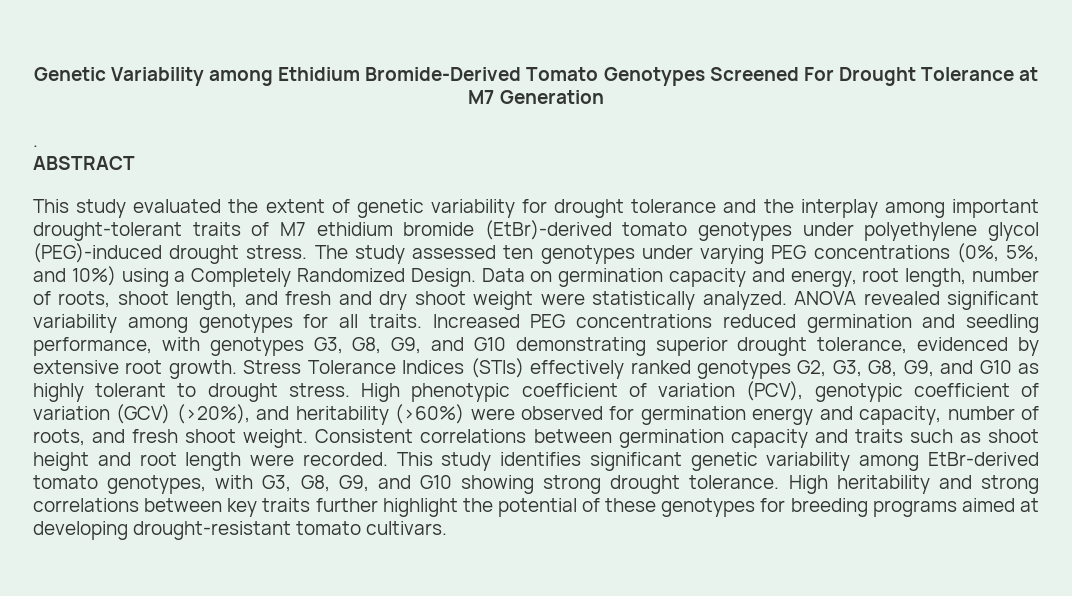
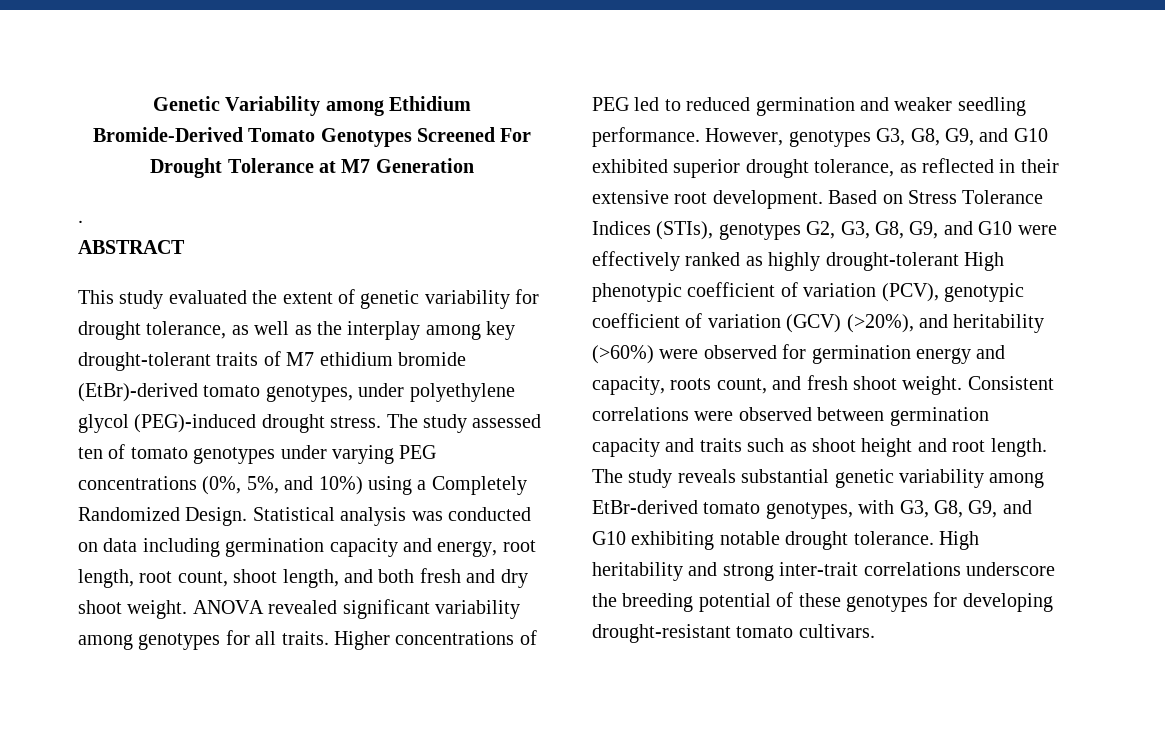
- This study evaluated the extent of genetic variability for drought tolerance and the interplay among important drought-tolerant traits of M7 ethidium bromide (EtBr)-derived tomato genotypes under polyethylene glycol (PEG)-induced drought stress.
+ This study evaluated the extent of genetic variability for drought tolerance, as well as the interplay among key drought-tolerant traits of M7 ethidium bromide (EtBr)-derived tomato genotypes, under polyethylene glycol (PEG)-induced drought stress.
- The study assessed ten genotypes under varying PEG concentrations (0%, 5%, and 10%) using a Completely Randomized Design.
+ The study assessed ten of tomato genotypes under varying PEG concentrations (0%, 5%, and 10%) using a Completely Randomized Design.
- Data on germination capacity and energy, root length, number of roots, shoot length, and fresh and dry shoot weight were statistically analyzed.
+ Statistical analysis was conducted on data including germination capacity and energy, root length, root count, shoot length, and both fresh and dry shoot weight.
- Increased PEG concentrations reduced germination and seedling performance, with genotypes G3, G8, G9, and G10 demonstrating superior drought tolerance, evidenced by extensive root growth. Stress Tolerance Indices (STIs) effectively ranked genotypes G2, G3, G8, G9, and G10 as highly tolerant to drought stress. High phenotypic coefficient of variation (PCV), genotypic coefficient of variation (GCV) (>20%), and heritability (>60%) were observed for germination energy and capacity, number of roots, and fresh shoot weight.
+ Higher concentrations of PEG led to reduced germination and weaker seedling performance. However, genotypes G3, G8, G9, and G10 exhibited superior drought tolerance, as reflected in their extensive root development. Based on Stress Tolerance Indices (STIs), genotypes G2, G3, G8, G9, and G10 were effectively ranked as highly drought-tolerant High phenotypic coefficient of variation (PCV), genotypic coefficient of variation (GCV) (>20%), and heritability (>60%) were observed for germination energy and capacity, roots count, and fresh shoot weight.
- Consistent correlations between germination capacity and traits such as shoot height and root length were recorded. This study identifies significant genetic variability among EtBr-derived tomato genotypes, with G3, G8, G9, and G10 showing strong drought tolerance.
+ Consistent correlations were observed between germination capacity and traits such as shoot height and root length. The study reveals substantial genetic variability among EtBr-derived tomato genotypes, with G3, G8, G9, and G10 exhibiting notable drought tolerance.
- High heritability and strong correlations between key traits further highlight the potential of these genotypes for breeding programs aimed at developing drought-resistant tomato cultivars.
+ High heritability and strong inter-trait correlations underscore the breeding potential of these genotypes for developing drought-resistant tomato cultivars.

